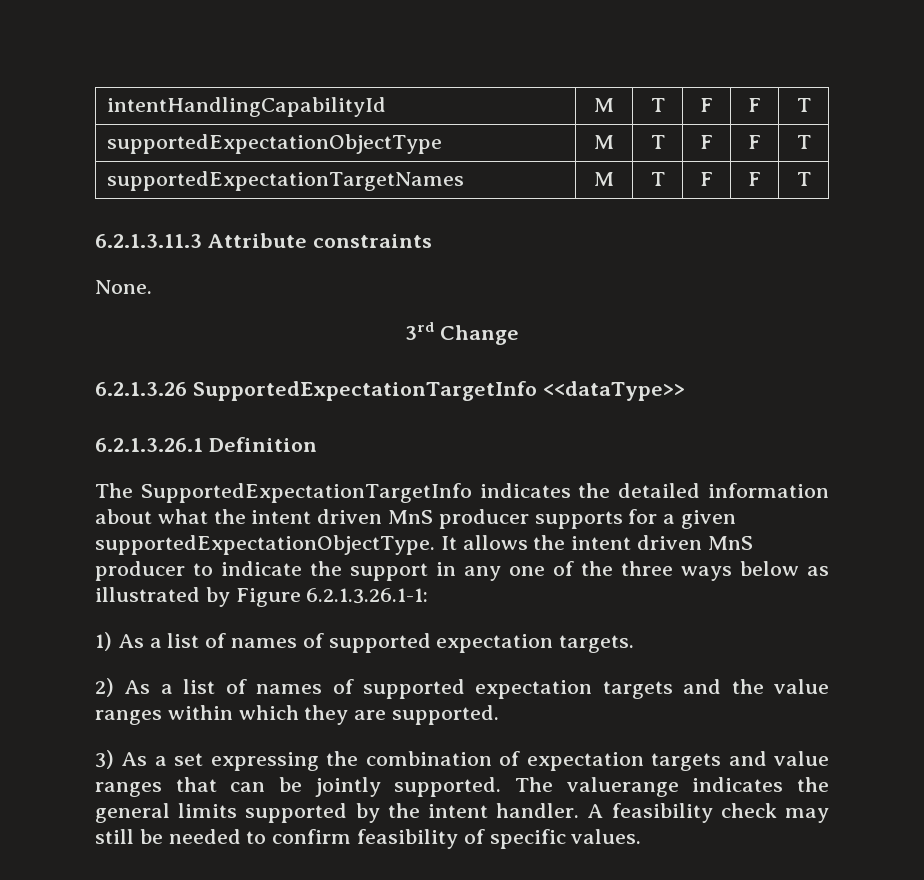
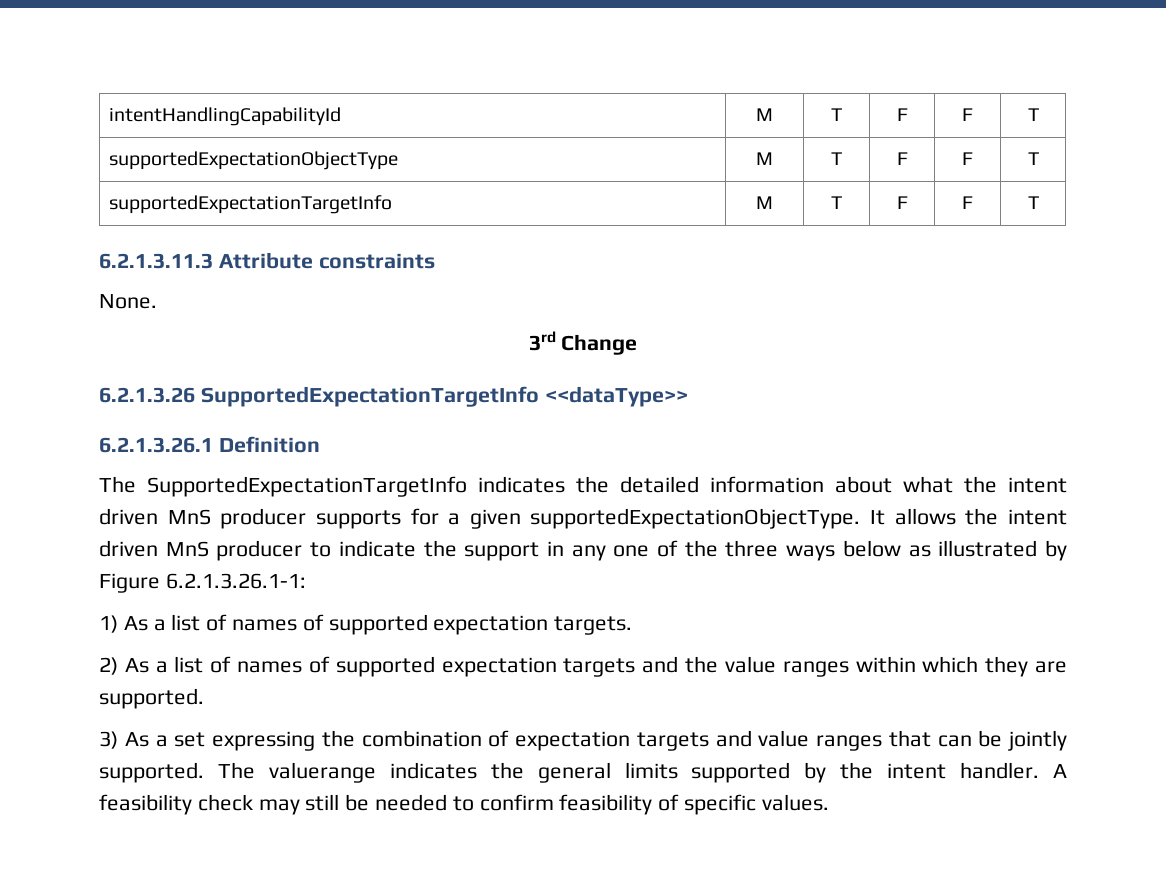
- supportedExpectationTargetNames | M | T | F | F | T
+ supportedExpectationTargetInfo | M | T | F | F | T

